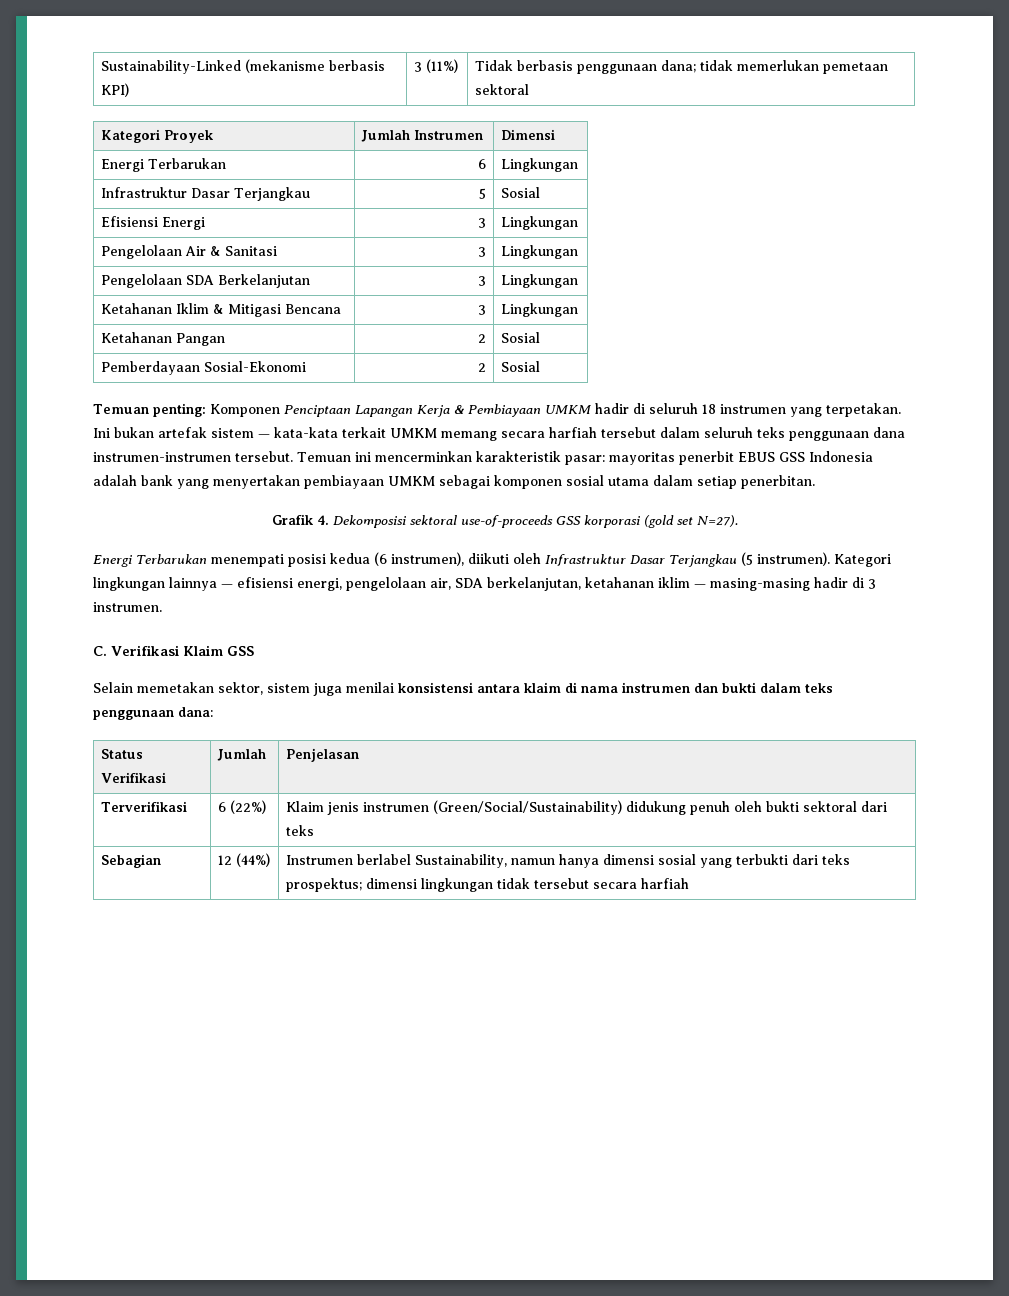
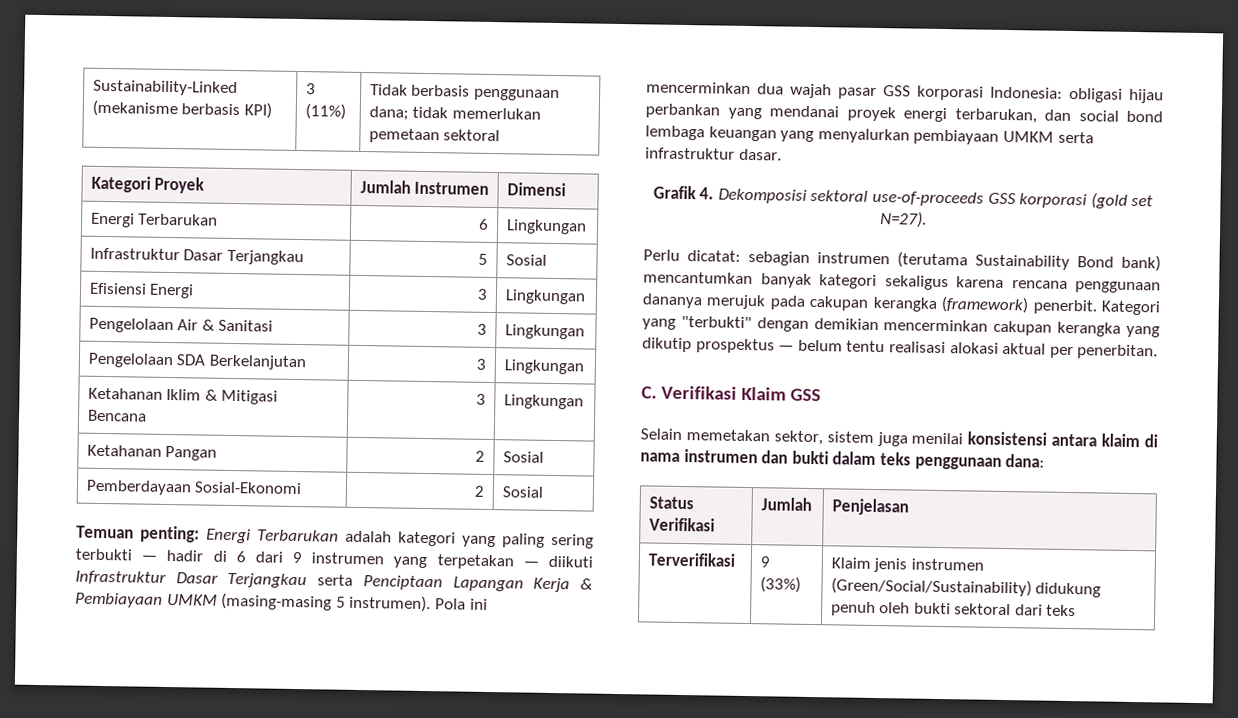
- Temuan penting: Komponen Penciptaan Lapangan Kerja & Pembiayaan UMKM hadir di seluruh 18 instrumen yang terpetakan. Ini bukan artefak sistem — kata-kata terkait UMKM memang secara harfiah tersebut dalam seluruh teks penggunaan dana instrumen-instrumen tersebut. Temuan ini mencerminkan karakteristik pasar: mayoritas penerbit EBUS GSS Indonesia adalah bank yang menyertakan pembiayaan UMKM sebagai komponen sosial utama dalam setiap penerbitan.
+ Temuan penting: Energi Terbarukan adalah kategori yang paling sering terbukti — hadir di 6 dari 9 instrumen yang terpetakan — diikuti Infrastruktur Dasar Terjangkau serta Penciptaan Lapangan Kerja & Pembiayaan UMKM (masing-masing 5 instrumen). Pola ini mencerminkan dua wajah pasar GSS korporasi Indonesia: obligasi hijau perbankan yang mendanai proyek energi terbarukan, dan social bond lembaga keuangan yang menyalurkan pembiayaan UMKM serta infrastruktur dasar.
- Energi Terbarukan menempati posisi kedua (6 instrumen), diikuti oleh Infrastruktur Dasar Terjangkau (5 instrumen). Kategori lingkungan lainnya — efisiensi energi, pengelolaan air, SDA berkelanjutan, ketahanan iklim — masing-masing hadir di 3 instrumen.
+ Perlu dicatat: sebagian instrumen (terutama Sustainability Bond bank) mencantumkan banyak kategori sekaligus karena rencana penggunaan dananya merujuk pada cakupan kerangka (framework) penerbit. Kategori yang "terbukti" dengan demikian mencerminkan cakupan kerangka yang dikutip prospektus — belum tentu realisasi alokasi aktual per penerbitan.
- Terverifikasi | 6 (22%) | Klaim jenis instrumen (Green/Social/Sustainability) didukung penuh oleh bukti sektoral dari teks
+ Terverifikasi | 9 (33%) | Klaim jenis instrumen (Green/Social/Sustainability) didukung penuh oleh bukti sektoral dari teks
- Sebagian | 12 (44%) | Instrumen berlabel Sustainability, namun hanya dimensi sosial yang terbukti dari teks prospektus; dimensi lingkungan tidak tersebut secara harfiah

